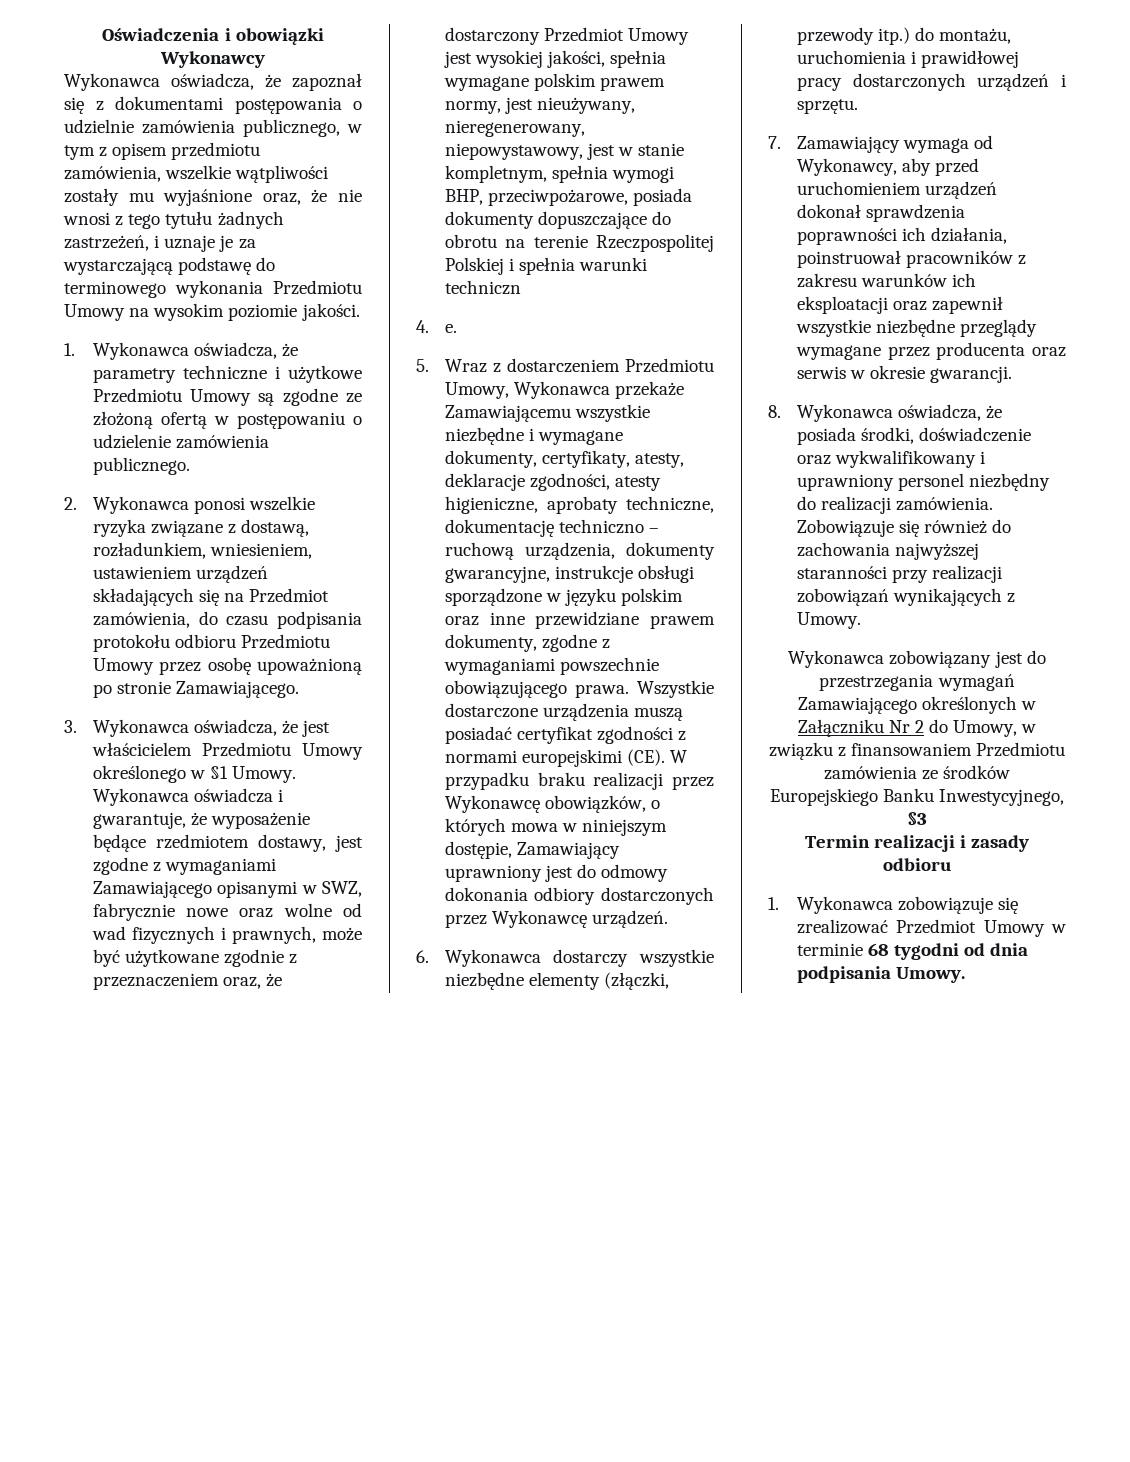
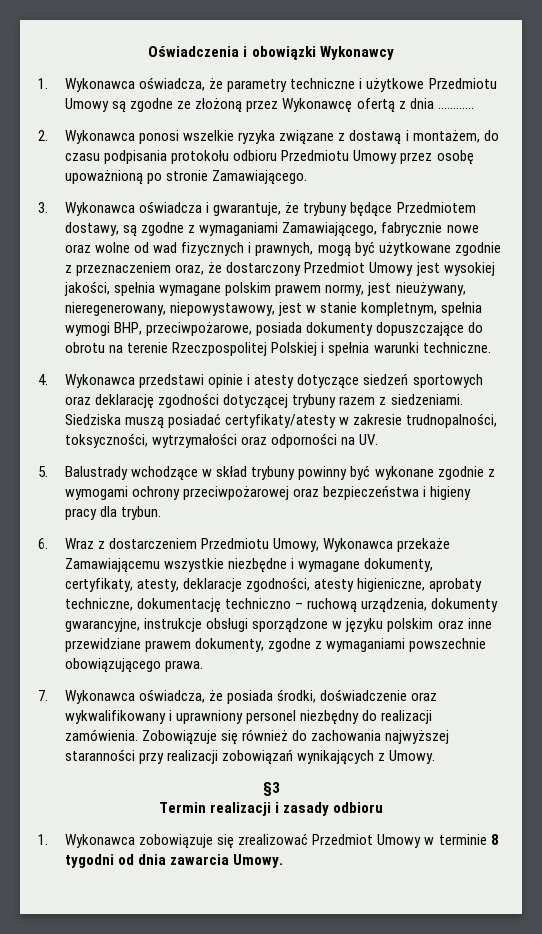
- Wykonawca oświadcza, że zapoznał się z dokumentami postępowania o udzielnie zamówienia publicznego, w tym z opisem przedmiotu zamówienia, wszelkie wątpliwości zostały mu wyjaśnione oraz, że nie wnosi z tego tytułu żadnych zastrzeżeń, i uznaje je za wystarczającą podstawę do terminowego wykonania Przedmiotu Umowy na wysokim poziomie jakości.
- 1. Wykonawca oświadcza, że parametry techniczne i użytkowe Przedmiotu Umowy są zgodne ze złożoną ofertą w postępowaniu o udzielenie zamówienia publicznego.
+ 1. Wykonawca oświadcza, że parametry techniczne i użytkowe Przedmiotu Umowy są zgodne ze złożoną przez Wykonawcę ofertą z dnia …………
- 2. Wykonawca ponosi wszelkie ryzyka związane z dostawą, rozładunkiem, wniesieniem, ustawieniem urządzeń składających się na Przedmiot zamówienia, do czasu podpisania protokołu odbioru Przedmiotu Umowy przez osobę upoważnioną po stronie Zamawiającego.
+ 2. Wykonawca ponosi wszelkie ryzyka związane z dostawą i montażem, do czasu podpisania protokołu odbioru Przedmiotu Umowy przez osobę upoważnioną po stronie Zamawiającego.
- 3. Wykonawca oświadcza, że jest właścicielem Przedmiotu Umowy określonego w §1 Umowy. Wykonawca oświadcza i gwarantuje, że wyposażenie będące rzedmiotem dostawy, jest zgodne z wymaganiami Zamawiającego opisanymi w SWZ, fabrycznie nowe oraz wolne od wad fizycznych i prawnych, może być użytkowane zgodnie z przeznaczeniem oraz, że dostarczony Przedmiot Umowy jest wysokiej jakości, spełnia wymagane polskim prawem normy, jest nieużywany, nieregenerowany, niepowystawowy, jest w stanie kompletnym, spełnia wymogi BHP, przeciwpożarowe, posiada dokumenty dopuszczające do obrotu na terenie Rzeczpospolitej Polskiej i spełnia warunki techniczn
+ 3. Wykonawca oświadcza i gwarantuje, że trybuny będące Przedmiotem dostawy, są zgodne z wymaganiami Zamawiającego, fabrycznie nowe oraz wolne od wad fizycznych i prawnych, mogą być użytkowane zgodnie z przeznaczeniem oraz, że dostarczony Przedmiot Umowy jest wysokiej jakości, spełnia wymagane polskim prawem normy, jest nieużywany, nieregenerowany, niepowystawowy, jest w stanie kompletnym, spełnia wymogi BHP, przeciwpożarowe, posiada dokumenty dopuszczające do obrotu na terenie Rzeczpospolitej Polskiej i spełnia warunki techniczne.
- 4. e.
- 5. Wraz z dostarczeniem Przedmiotu Umowy, Wykonawca przekaże Zamawiającemu wszystkie niezbędne i wymagane dokumenty, certyfikaty, atesty, deklaracje zgodności, atesty higieniczne, aprobaty techniczne, dokumentację techniczno – ruchową urządzenia, dokumenty gwarancyjne, instrukcje obsługi sporządzone w języku polskim oraz inne przewidziane prawem dokumenty, zgodne z wymaganiami powszechnie obowiązującego prawa. Wszystkie dostarczone urządzenia muszą posiadać certyfikat zgodności z normami europejskimi (CE). W przypadku braku realizacji przez Wykonawcę obowiązków, o których mowa w niniejszym dostępie, Zamawiający uprawniony jest do odmowy dokonania odbiory dostarczonych przez Wykonawcę urządzeń.
- 6. Wykonawca dostarczy wszystkie niezbędne elementy (złączki, przewody itp.) do montażu, uruchomienia i prawidłowej pracy dostarczonych urządzeń i sprzętu.
- 7. Zamawiający wymaga od Wykonawcy, aby przed uruchomieniem urządzeń dokonał sprawdzenia poprawności ich działania, poinstruował pracowników z zakresu warunków ich eksploatacji oraz zapewnił wszystkie niezbędne przeglądy wymagane przez producenta oraz serwis w okresie gwarancji.
- 8. Wykonawca oświadcza, że posiada środki, doświadczenie oraz wykwalifikowany i uprawniony personel niezbędny do realizacji zamówienia.
+ 4. Wykonawca przedstawi opinie i atesty dotyczące siedzeń sportowych oraz deklarację zgodności dotyczącej trybuny razem z siedzeniami. Siedziska muszą posiadać certyfikaty/atesty w zakresie trudnopalności, toksyczności, wytrzymałości oraz odporności na UV.
+ 5. Balustrady wchodzące w skład trybuny powinny być wykonane zgodnie z wymogami ochrony przeciwpożarowej oraz bezpieczeństwa i higieny pracy dla trybun.
+ 6. Wraz z dostarczeniem Przedmiotu Umowy, Wykonawca przekaże Zamawiającemu wszystkie niezbędne i wymagane dokumenty, certyfikaty, atesty, deklaracje zgodności, atesty higieniczne, aprobaty techniczne, dokumentację techniczno – ruchową urządzenia, dokumenty gwarancyjne, instrukcje obsługi sporządzone w języku polskim oraz inne przewidziane prawem dokumenty, zgodne z wymaganiami powszechnie obowiązującego prawa.
+ 7. Wykonawca oświadcza, że posiada środki, doświadczenie oraz wykwalifikowany i uprawniony personel niezbędny do realizacji zamówienia.
- Wykonawca zobowiązany jest do przestrzegania wymagań Zamawiającego określonych w Załączniku Nr 2 do Umowy, w związku z finansowaniem Przedmiotu zamówienia ze środków Europejskiego Banku Inwestycyjnego, §3
+ §3
- 1. Wykonawca zobowiązuje się zrealizować Przedmiot Umowy w terminie 68 tygodni od dnia podpisania Umowy.
+ 1. Wykonawca zobowiązuje się zrealizować Przedmiot Umowy w terminie 8 tygodni od dnia zawarcia Umowy.

